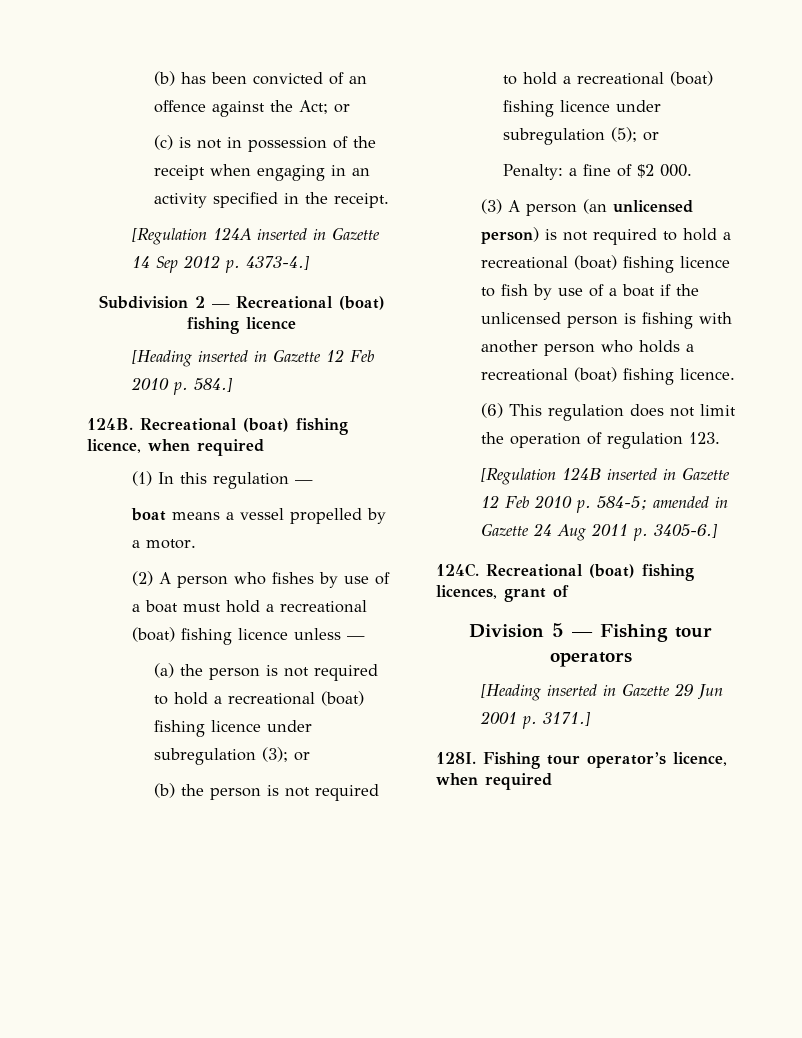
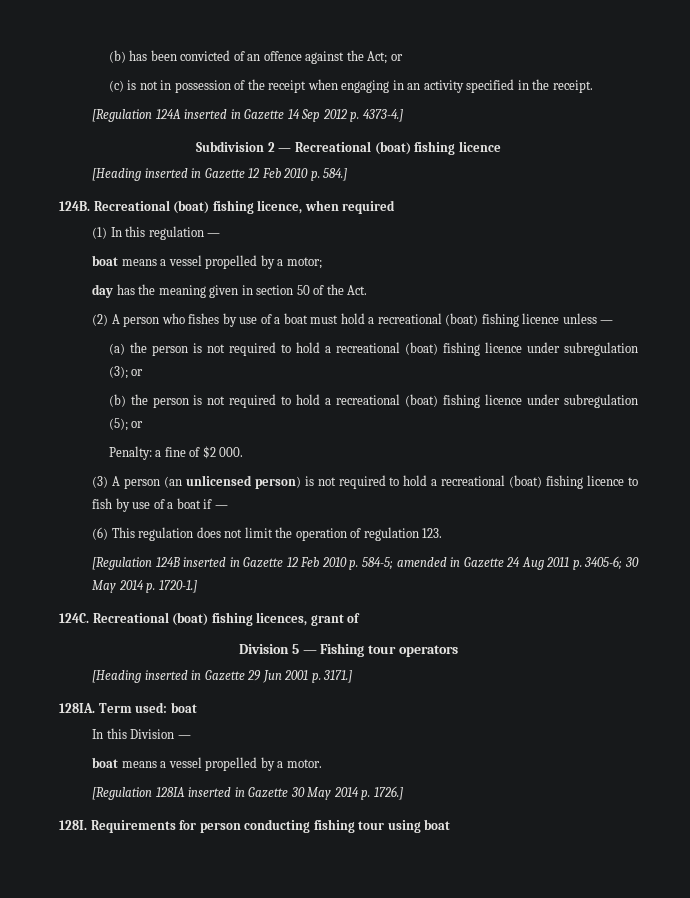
- boat means a vessel propelled by a motor.
+ boat means a vessel propelled by a motor;
+ day has the meaning given in section 50 of the Act.
- (3) A person (an unlicensed person) is not required to hold a recreational (boat) fishing licence to fish by use of a boat if the unlicensed person is fishing with another person who holds a recreational (boat) fishing licence.
+ (3) A person (an unlicensed person) is not required to hold a recreational (boat) fishing licence to fish by use of a boat if —
- [Regulation 124B inserted in Gazette 12 Feb 2010 p. 584-5; amended in Gazette 24 Aug 2011 p. 3405-6.]
+ [Regulation 124B inserted in Gazette 12 Feb 2010 p. 584-5; amended in Gazette 24 Aug 2011 p. 3405-6; 30 May 2014 p. 1720-1.]
- 128I. Fishing tour operator’s licence, when required
+ 128IA. Term used: boat
+ In this Division —
+ boat means a vessel propelled by a motor.
+ [Regulation 128IA inserted in Gazette 30 May 2014 p. 1726.]
+ 128I. Requirements for person conducting fishing tour using boat

